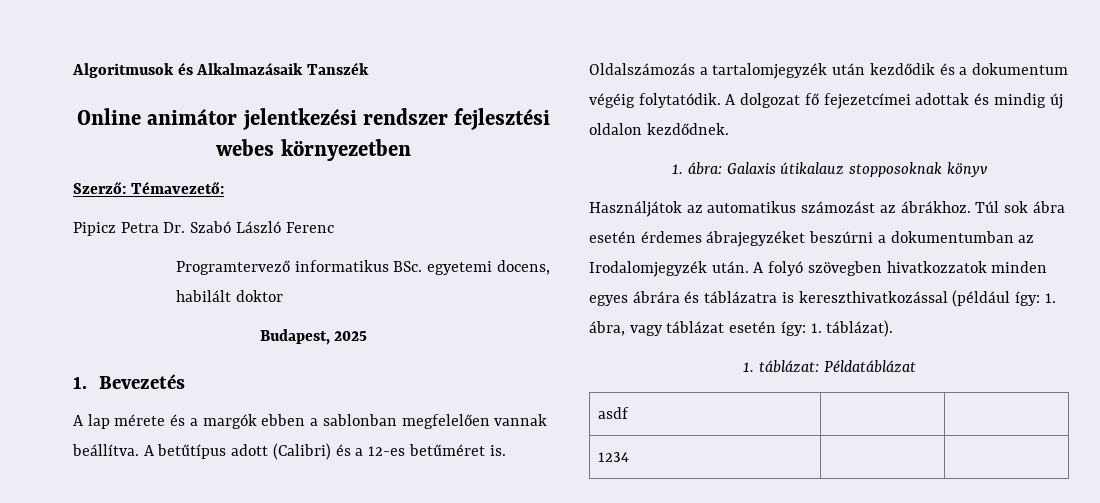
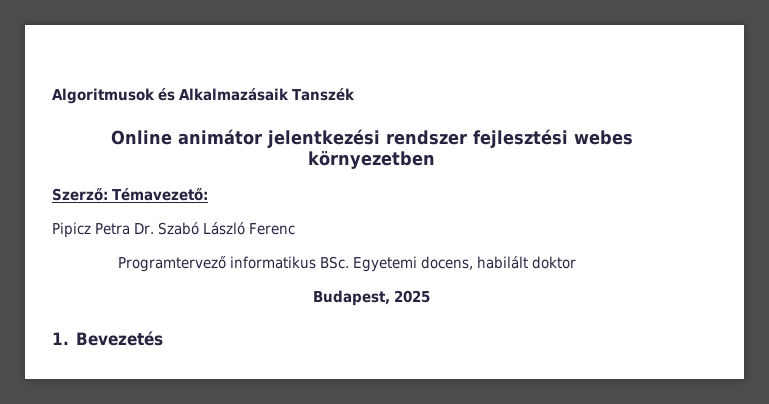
- Programtervező informatikus BSc. egyetemi docens, habilált doktor
+ Programtervező informatikus BSc. Egyetemi docens, habilált doktor
- A lap mérete és a margók ebben a sablonban megfelelően vannak beállítva. A betűtípus adott (Calibri) és a 12-es betűméret is. Oldalszámozás a tartalomjegyzék után kezdődik és a dokumentum végéig folytatódik. A dolgozat fő fejezetcímei adottak és mindig új oldalon kezdődnek.
- 1. ábra: Galaxis útikalauz stopposoknak könyv
- Használjátok az automatikus számozást az ábrákhoz. Túl sok ábra esetén érdemes ábrajegyzéket beszúrni a dokumentumban az Irodalomjegyzék után. A folyó szövegben hivatkozzatok minden egyes ábrára és táblázatra is kereszthivatkozással (például így: 1. ábra, vagy táblázat esetén így: 1. táblázat).
- 1. táblázat: Példatáblázat
- asdf | |
- 1234 | |

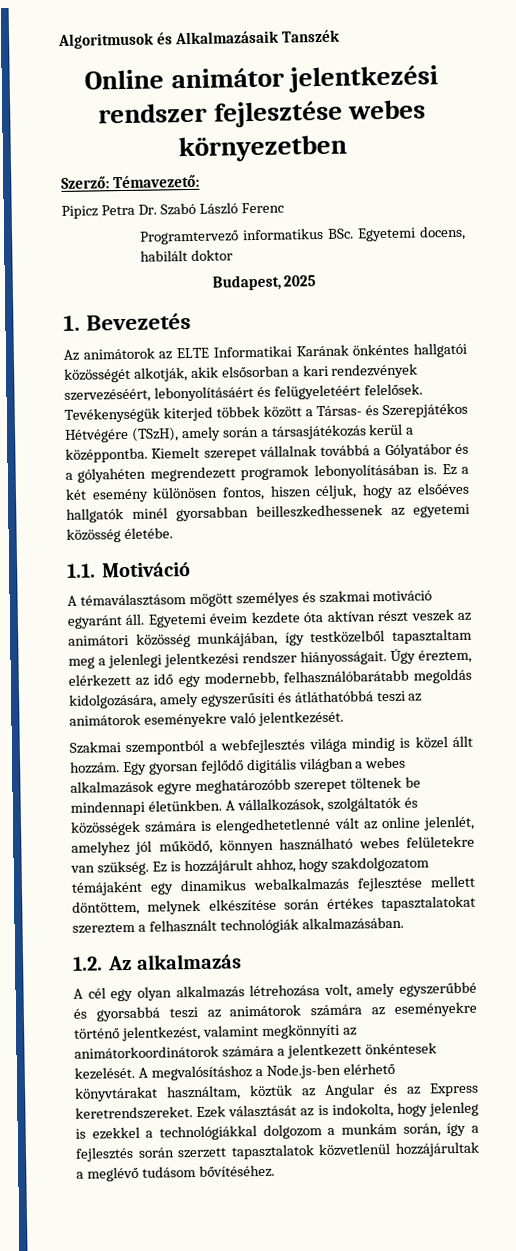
- Online animátor jelentkezési rendszer fejlesztési webes környezetben
+ Online animátor jelentkezési rendszer fejlesztése webes környezetben
+ Az animátorok az ELTE Informatikai Karának önkéntes hallgatói közösségét alkotják, akik elsősorban a kari rendezvények szervezéséért, lebonyolításáért és felügyeletéért felelősek. Tevékenységük kiterjed többek között a Társas- és Szerepjátékos Hétvégére (TSzH), amely során a társasjátékozás kerül a középpontba. Kiemelt szerepet vállalnak továbbá a Gólyatábor és a gólyahéten megrendezett programok lebonyolításában is. Ez a két esemény különösen fontos, hiszen céljuk, hogy az elsőéves hallgatók minél gyorsabban beilleszkedhessenek az egyetemi közösség életébe.
+ 1.1. Motiváció
+ A témaválasztásom mögött személyes és szakmai motiváció egyaránt áll. Egyetemi éveim kezdete óta aktívan részt veszek az animátori közösség munkájában, így testközelből tapasztaltam meg a jelenlegi jelentkezési rendszer hiányosságait. Úgy éreztem, elérkezett az idő egy modernebb, felhasználóbarátabb megoldás kidolgozására, amely egyszerűsíti és átláthatóbbá teszi az animátorok eseményekre való jelentkezését.
+ Szakmai szempontból a webfejlesztés világa mindig is közel állt hozzám. Egy gyorsan fejlődő digitális világban a webes alkalmazások egyre meghatározóbb szerepet töltenek be mindennapi életünkben. A vállalkozások, szolgáltatók és közösségek számára is elengedhetetlenné vált az online jelenlét, amelyhez jól működő, könnyen használható webes felületekre van szükség. Ez is hozzájárult ahhoz, hogy szakdolgozatom témájaként egy dinamikus webalkalmazás fejlesztése mellett döntöttem, melynek elkészítése során értékes tapasztalatokat szereztem a felhasznált technológiák alkalmazásában.
+ 1.2. Az alkalmazás
+ A cél egy olyan alkalmazás létrehozása volt, amely egyszerűbbé és gyorsabbá teszi az animátorok számára az eseményekre történő jelentkezést, valamint megkönnyíti az animátorkoordinátorok számára a jelentkezett önkéntesek kezelését. A megvalósításhoz a Node.js-ben elérhető könyvtárakat használtam, köztük az Angular és az Express keretrendszereket. Ezek választását az is indokolta, hogy jelenleg is ezekkel a technológiákkal dolgozom a munkám során, így a fejlesztés során szerzett tapasztalatok közvetlenül hozzájárultak a meglévő tudásom bővítéséhez.

